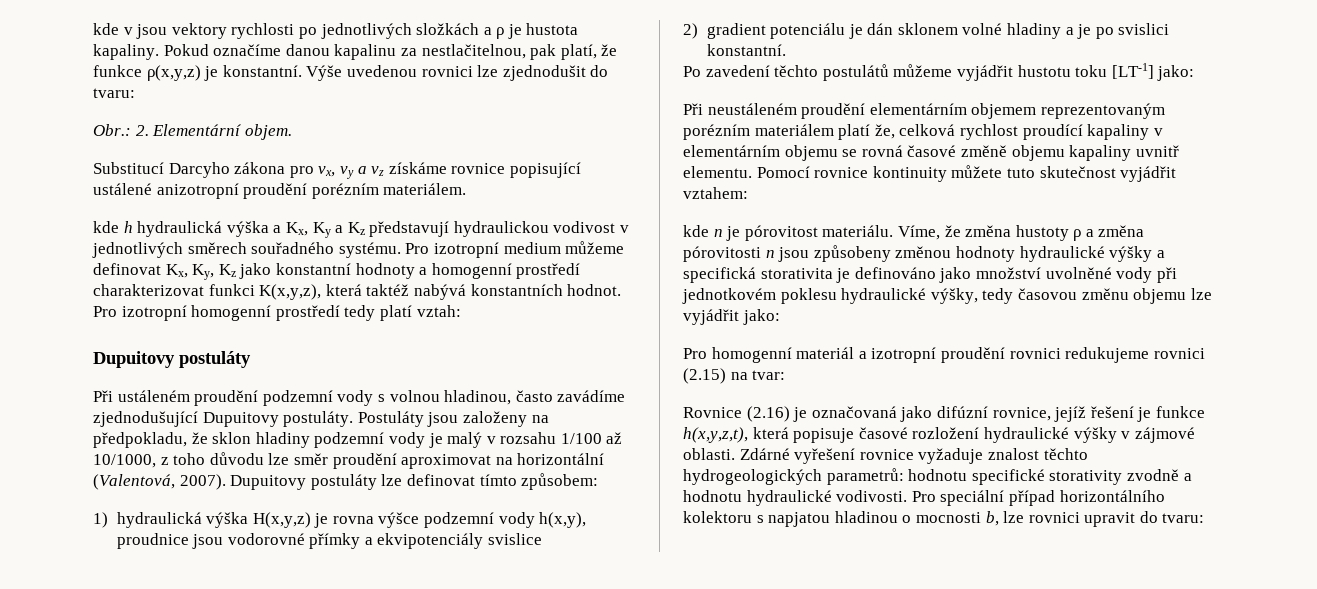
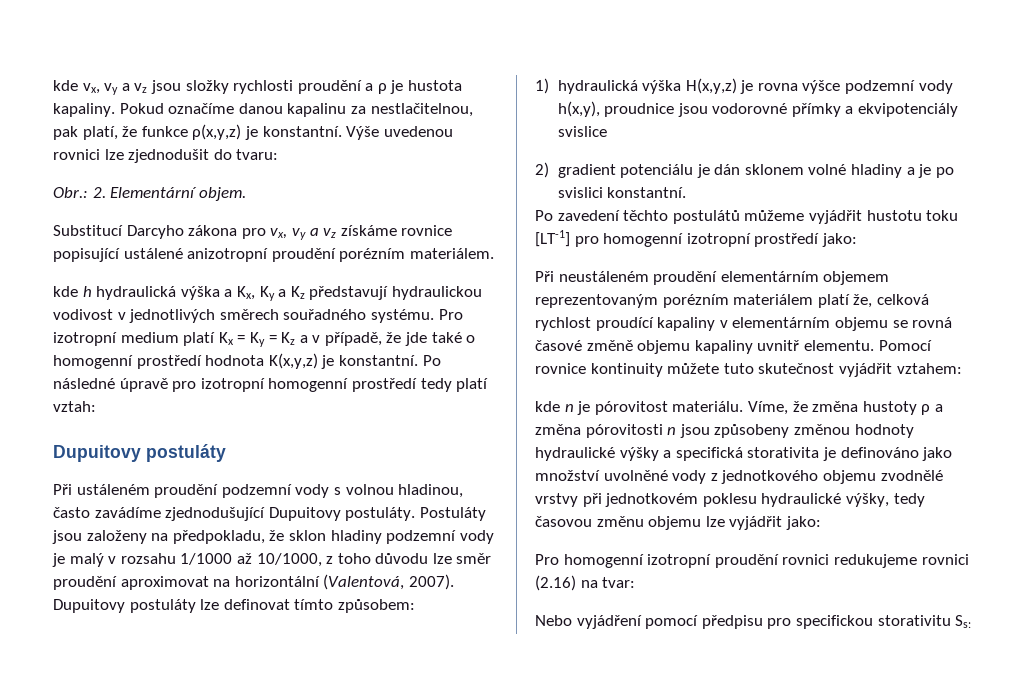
- kde v jsou vektory rychlosti po jednotlivých složkách a ρ je hustota kapaliny.
+ kde vx, vy a vz jsou složky rychlosti proudění a ρ je hustota kapaliny.
- Pro izotropní medium můžeme definovat Kx, Ky, Kz jako konstantní hodnoty a homogenní prostředí charakterizovat funkci K(x,y,z), která taktéž nabývá konstantních hodnot. Pro izotropní homogenní prostředí tedy platí vztah:
+ Pro izotropní medium platí Kx = Ky = Kz a v případě, že jde také o homogenní prostředí hodnota K(x,y,z) je konstantní. Po následné úpravě pro izotropní homogenní prostředí tedy platí vztah:
- Postuláty jsou založeny na předpokladu, že sklon hladiny podzemní vody je malý v rozsahu 1/100 až 10/1000, z toho důvodu lze směr proudění aproximovat na horizontální (Valentová, 2007).
+ Postuláty jsou založeny na předpokladu, že sklon hladiny podzemní vody je malý v rozsahu 1/1000 až 10/1000, z toho důvodu lze směr proudění aproximovat na horizontální (Valentová, 2007).
- Po zavedení těchto postulátů můžeme vyjádřit hustotu toku [LT-1] jako:
+ Po zavedení těchto postulátů můžeme vyjádřit hustotu toku [LT-1] pro homogenní izotropní prostředí jako:
- Víme, že změna hustoty ρ a změna pórovitosti n jsou způsobeny změnou hodnoty hydraulické výšky a specifická storativita je definováno jako množství uvolněné vody při jednotkovém poklesu hydraulické výšky, tedy časovou změnu objemu lze vyjádřit jako:
+ Víme, že změna hustoty ρ a změna pórovitosti n jsou způsobeny změnou hodnoty hydraulické výšky a specifická storativita je definováno jako množství uvolněné vody z jednotkového objemu zvodnělé vrstvy při jednotkovém poklesu hydraulické výšky, tedy časovou změnu objemu lze vyjádřit jako:
- Pro homogenní materiál a izotropní proudění rovnici redukujeme rovnici (2.15) na tvar:
+ Pro homogenní izotropní proudění rovnici redukujeme rovnici (2.16) na tvar:
- Rovnice (2.16) je označovaná jako difúzní rovnice, jejíž řešení je funkce h(x,y,z,t), která popisuje časové rozložení hydraulické výšky v zájmové oblasti. Zdárné vyřešení rovnice vyžaduje znalost těchto hydrogeologických parametrů: hodnotu specifické storativity zvodně a hodnotu hydraulické vodivosti. Pro speciální případ horizontálního kolektoru s napjatou hladinou o mocnosti b, lze rovnici upravit do tvaru:
+ Nebo vyjádření pomocí předpisu pro specifickou storativitu Ss:

